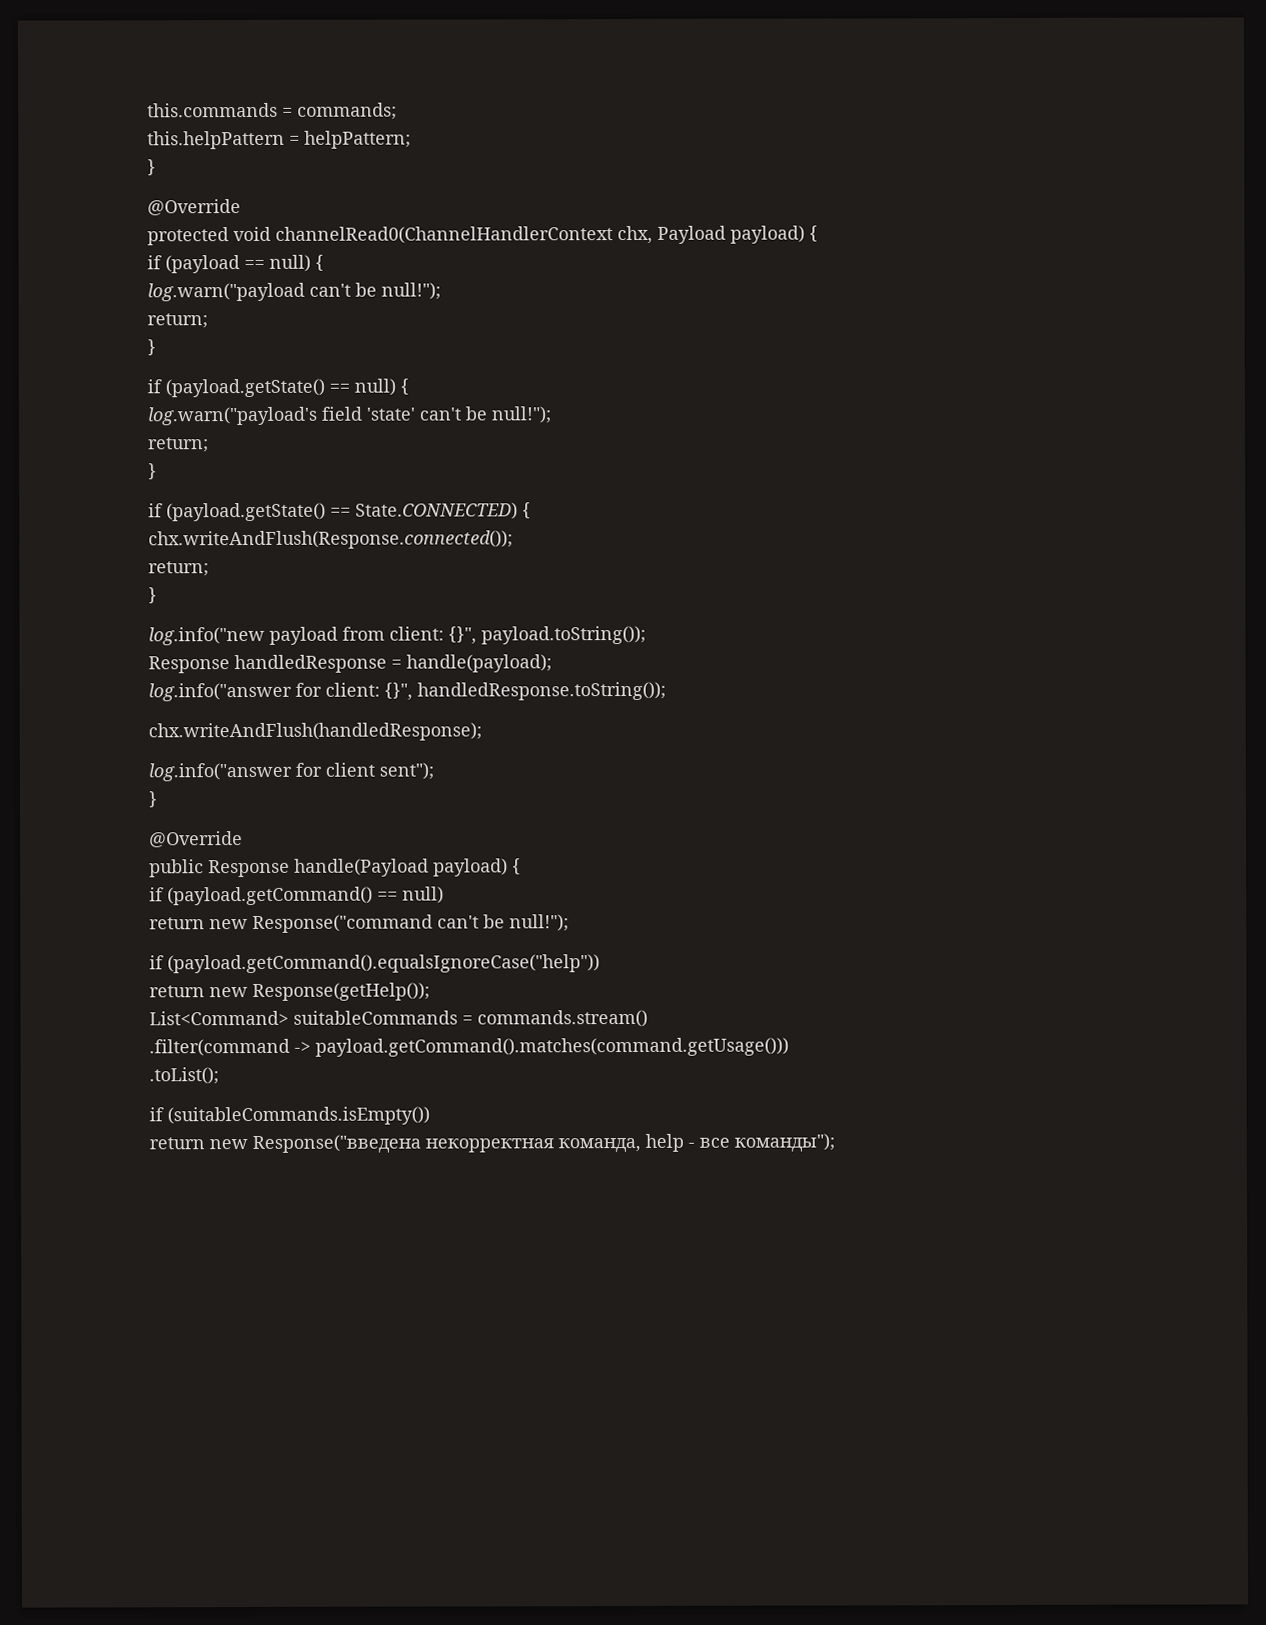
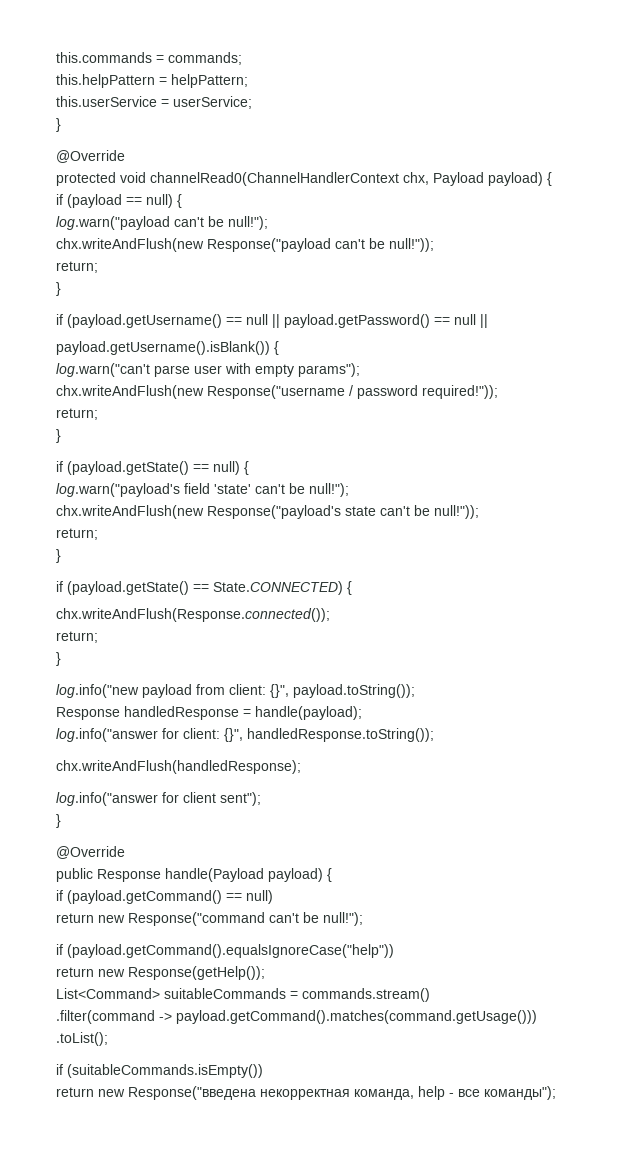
+ this.userService = userService;
+ chx.writeAndFlush(new Response("payload can't be null!"));
+ return;
+ }
+ if (payload.getUsername() == null || payload.getPassword() == null ||
+ payload.getUsername().isBlank()) {
+ log.warn("can't parse user with empty params");
+ chx.writeAndFlush(new Response("username / password required!"));
+ chx.writeAndFlush(new Response("payload's state can't be null!"));

